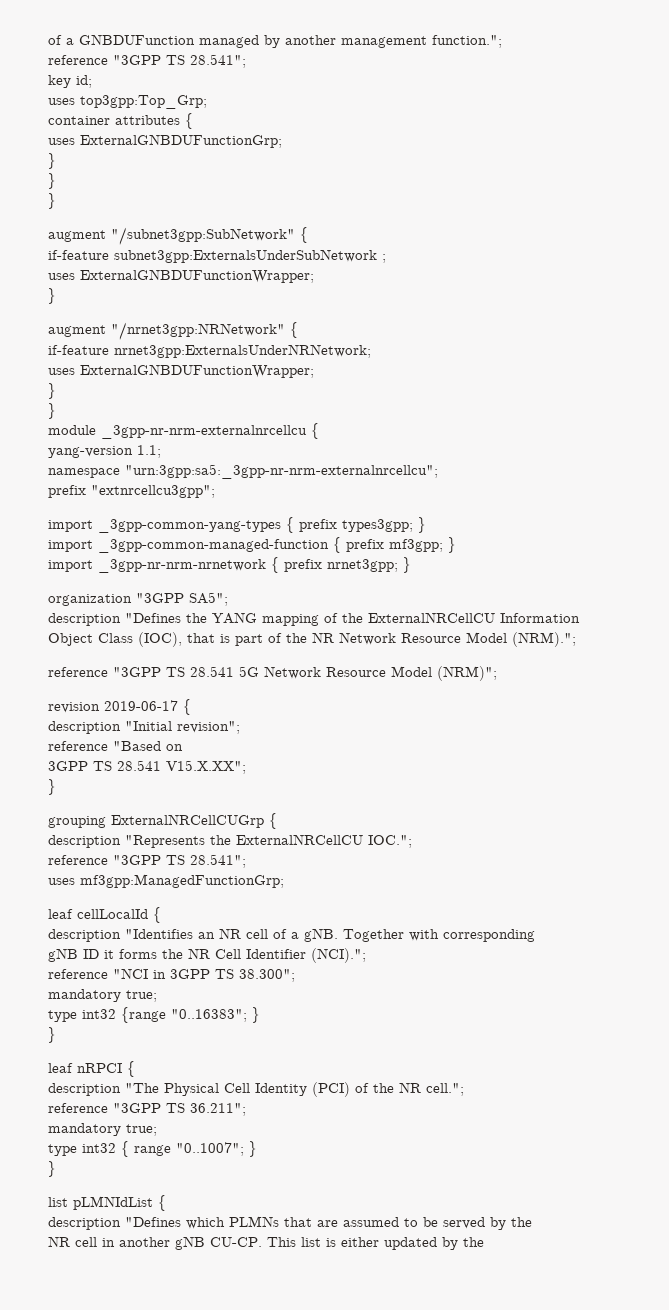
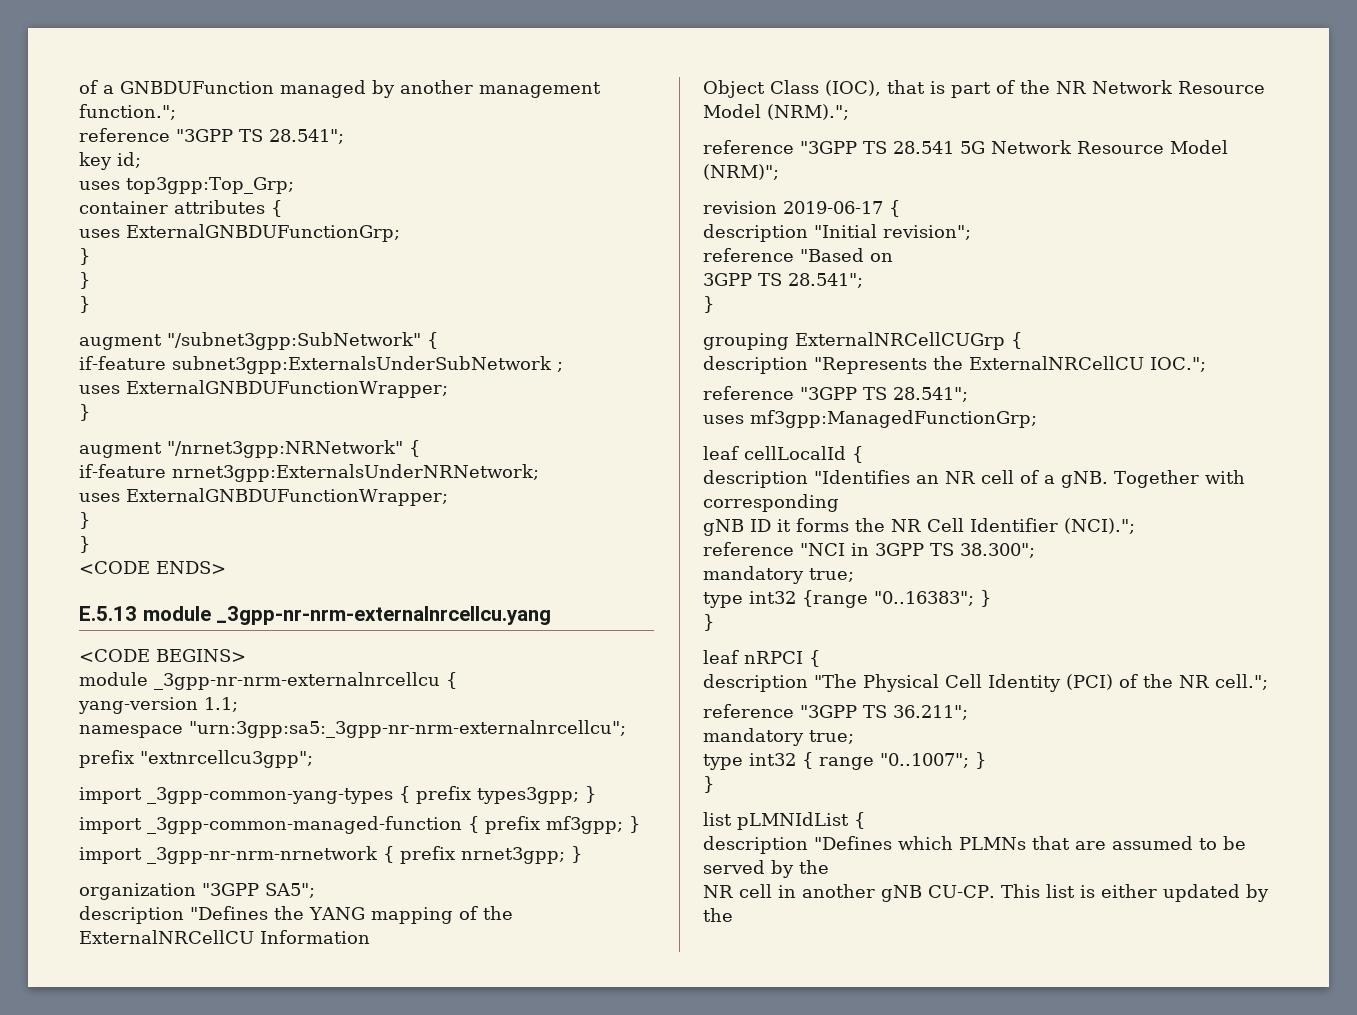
+ <CODE ENDS>
+ E.5.13 module _3gpp-nr-nrm-externalnrcellcu.yang
+ <CODE BEGINS>
- 3GPP TS 28.541 V15.X.XX";
+ 3GPP TS 28.541";

